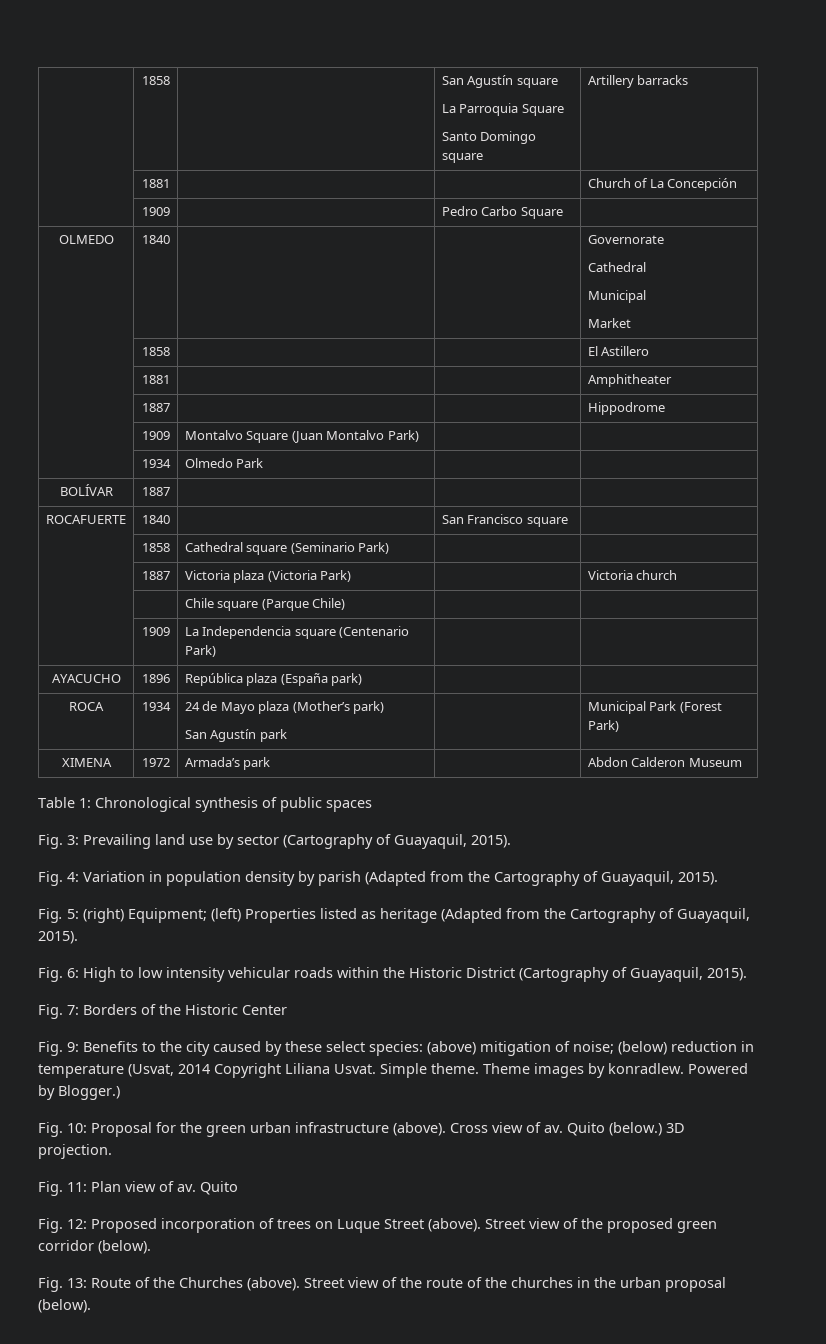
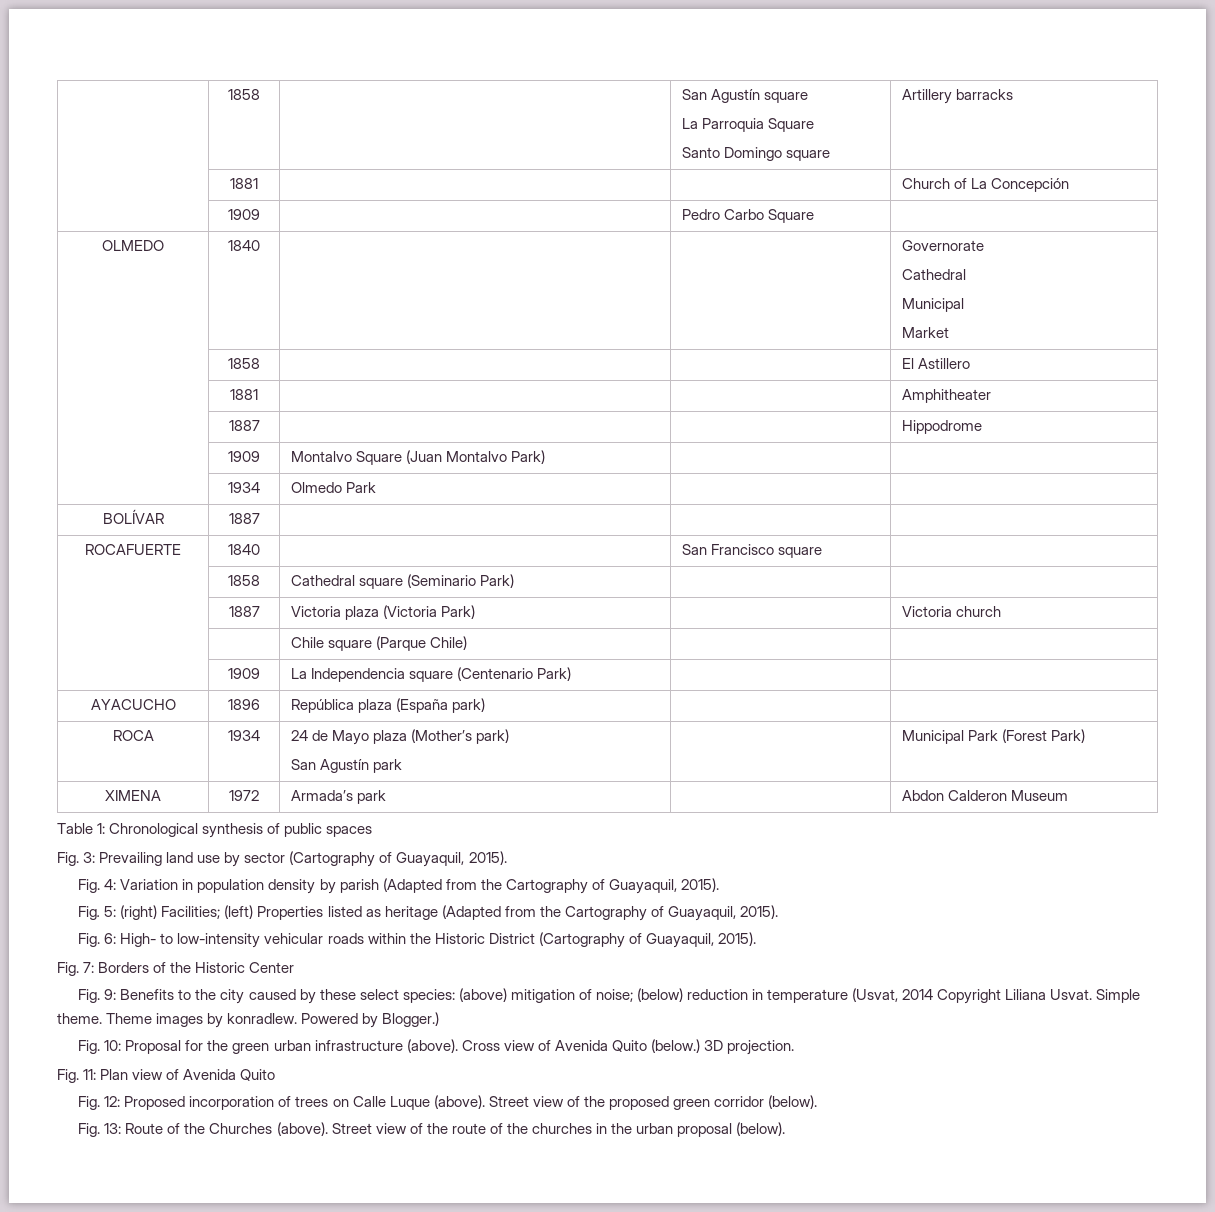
- Fig. 5: (right) Equipment; (left) Properties listed as heritage (Adapted from the Cartography of Guayaquil, 2015).
+ Fig. 5: (right) Facilities; (left) Properties listed as heritage (Adapted from the Cartography of Guayaquil, 2015).
- Fig. 6: High to low intensity vehicular roads within the Historic District (Cartography of Guayaquil, 2015).
+ Fig. 6: High- to low-intensity vehicular roads within the Historic District (Cartography of Guayaquil, 2015).
- Cross view of av. Quito (below.)
+ Cross view of Avenida Quito (below.)
- Fig. 11: Plan view of av. Quito
+ Fig. 11: Plan view of Avenida Quito
- Fig. 12: Proposed incorporation of trees on Luque Street (above).
+ Fig. 12: Proposed incorporation of trees on Calle Luque (above).

